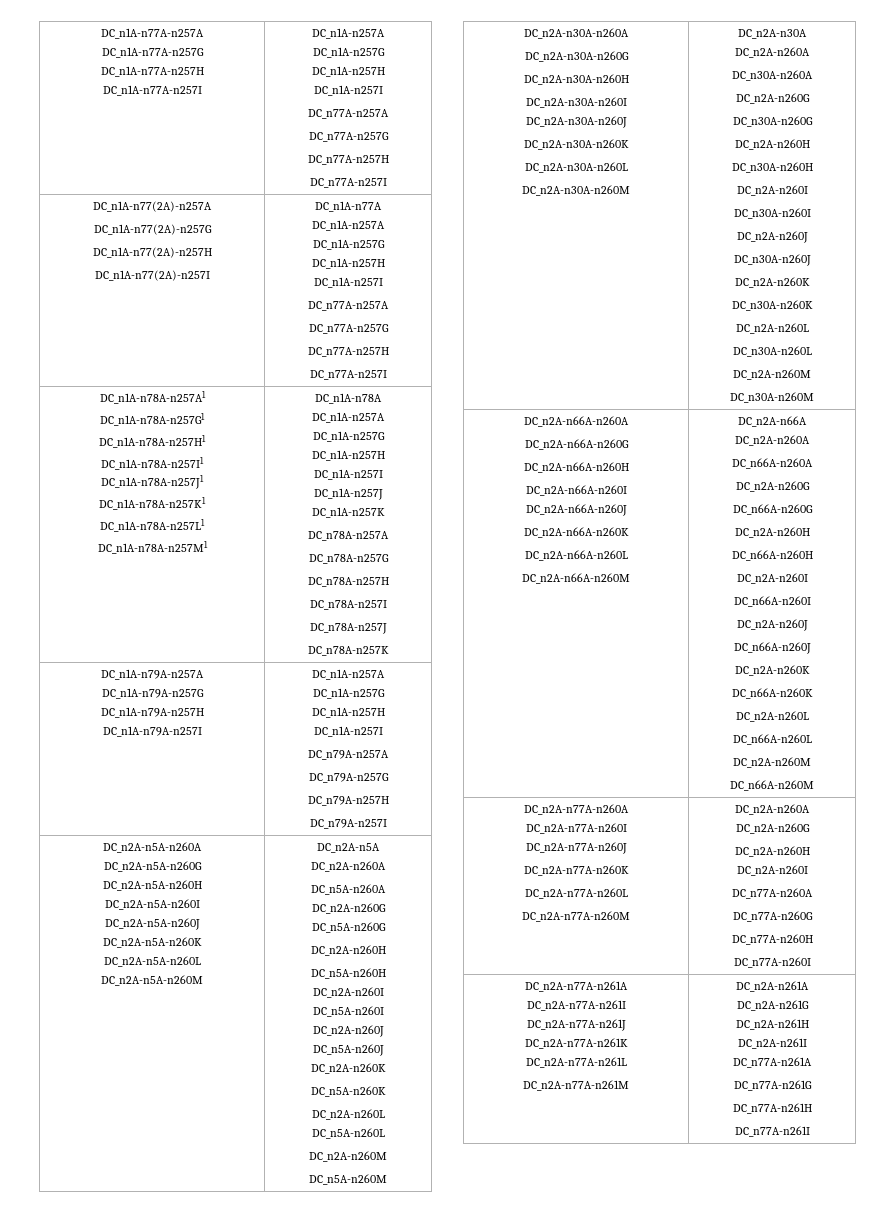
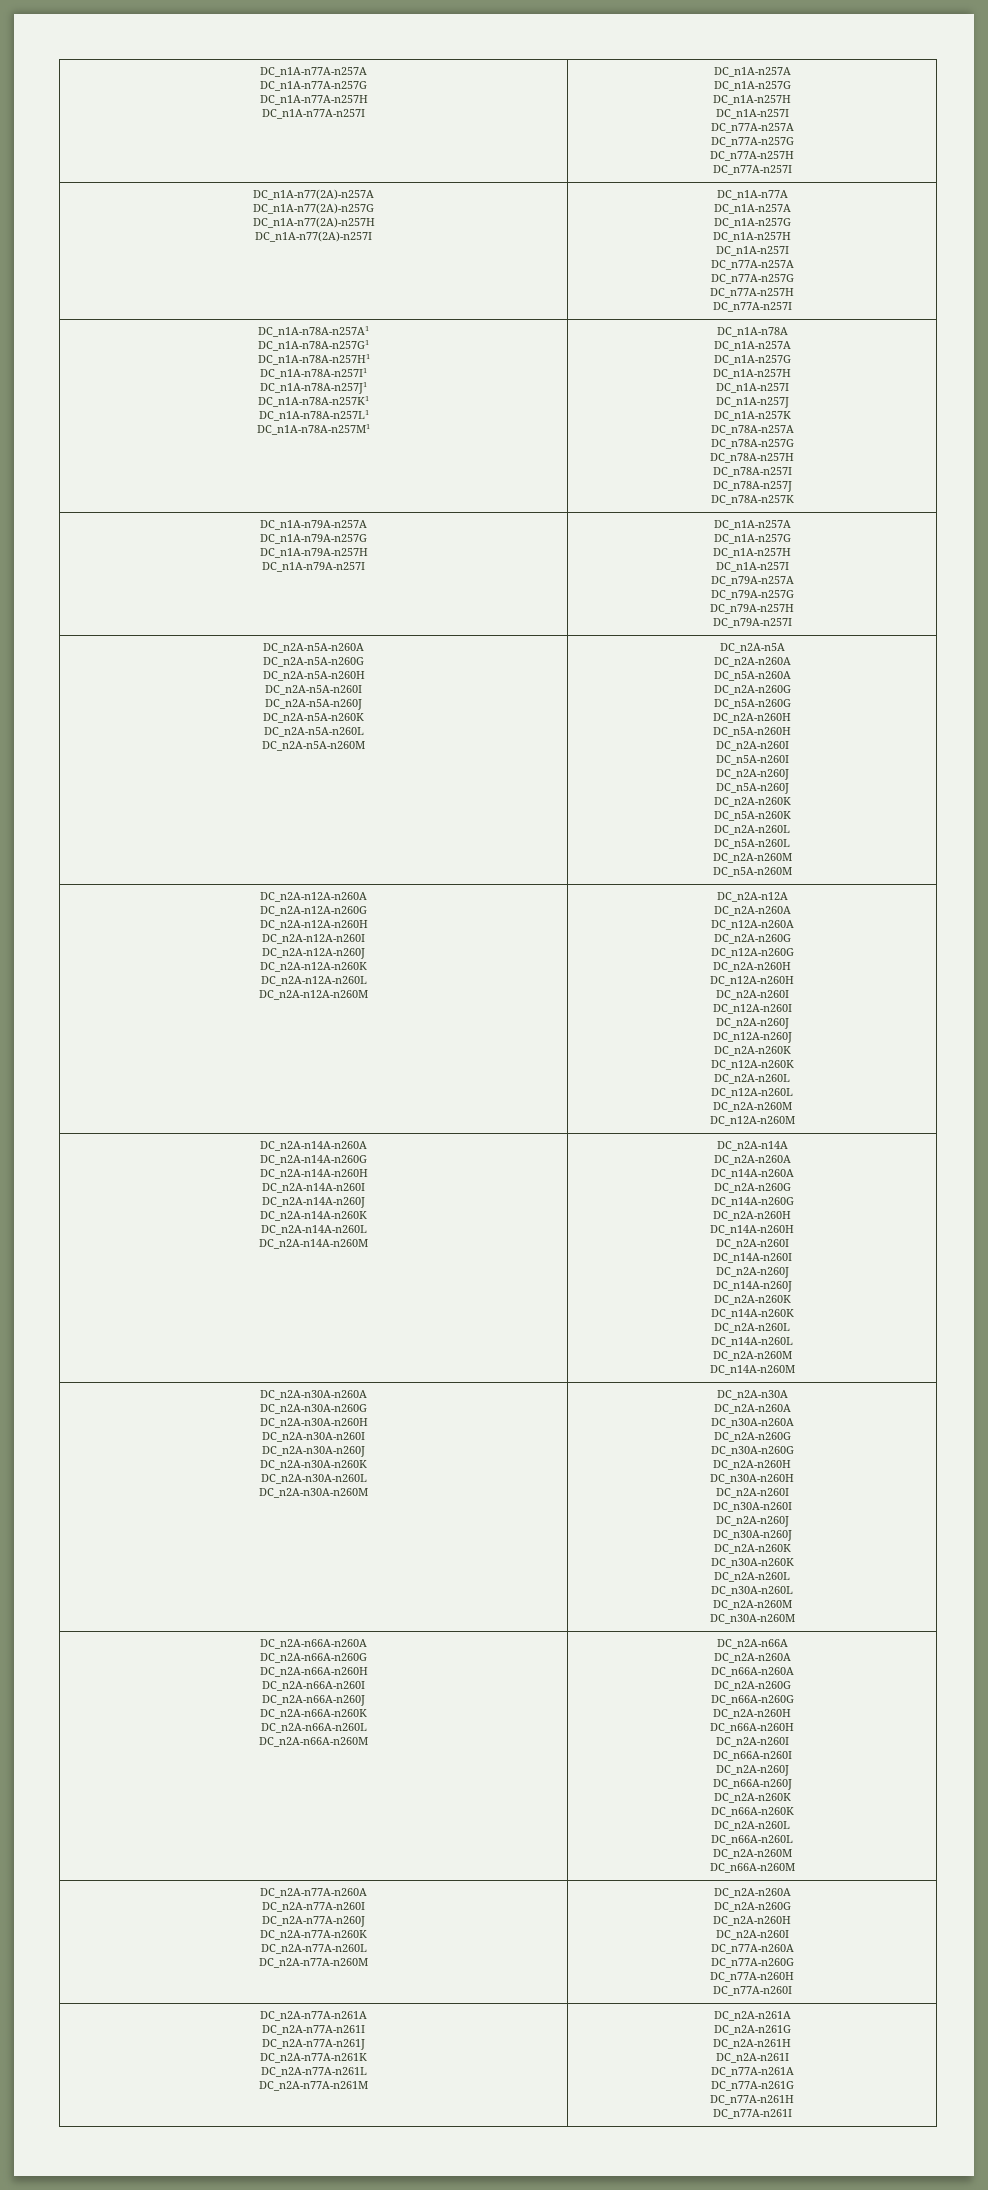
+ DC_n2A-n12A-n260A
+ DC_n2A-n12A-n260G
+ DC_n2A-n12A-n260H
+ DC_n2A-n12A-n260I
+ DC_n2A-n12A-n260J
+ DC_n2A-n12A-n260K
+ DC_n2A-n12A-n260L
+ DC_n2A-n12A-n260M | DC_n2A-n12A
+ DC_n2A-n260A
+ DC_n12A-n260A
+ DC_n2A-n260G
+ DC_n12A-n260G
+ DC_n2A-n260H
+ DC_n12A-n260H
+ DC_n2A-n260I
+ DC_n12A-n260I
+ DC_n2A-n260J
+ DC_n12A-n260J
+ DC_n2A-n260K
+ DC_n12A-n260K
+ DC_n2A-n260L
+ DC_n12A-n260L
+ DC_n2A-n260M
+ DC_n12A-n260M
+ DC_n2A-n14A-n260A
+ DC_n2A-n14A-n260G
+ DC_n2A-n14A-n260H
+ DC_n2A-n14A-n260I
+ DC_n2A-n14A-n260J
+ DC_n2A-n14A-n260K
+ DC_n2A-n14A-n260L
+ DC_n2A-n14A-n260M | DC_n2A-n14A
+ DC_n2A-n260A
+ DC_n14A-n260A
+ DC_n2A-n260G
+ DC_n14A-n260G
+ DC_n2A-n260H
+ DC_n14A-n260H
+ DC_n2A-n260I
+ DC_n14A-n260I
+ DC_n2A-n260J
+ DC_n14A-n260J
+ DC_n2A-n260K
+ DC_n14A-n260K
+ DC_n2A-n260L
+ DC_n14A-n260L
+ DC_n2A-n260M
+ DC_n14A-n260M

